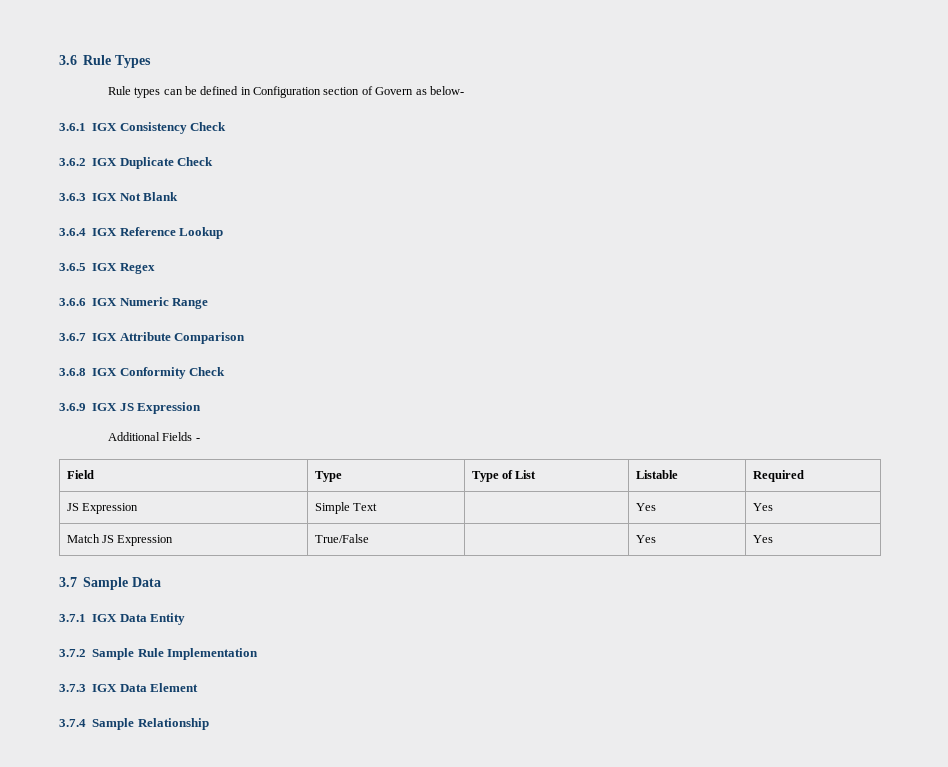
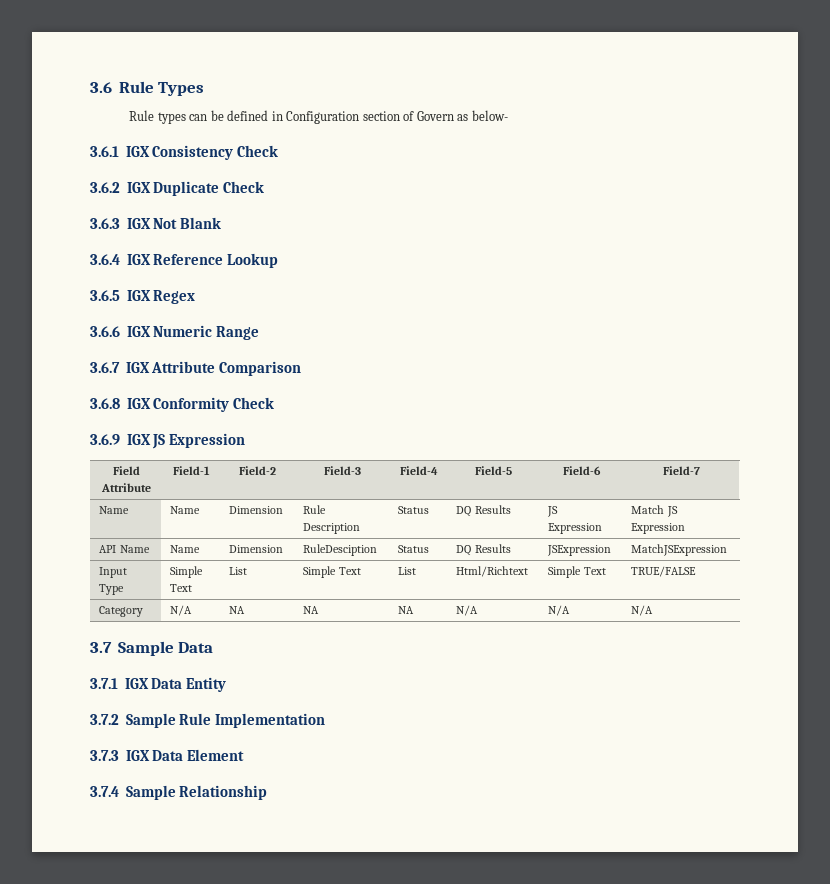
- Additional Fields -
- Field | Type | Type of List | Listable | Required
- JS Expression | Simple Text | | Yes | Yes
- Match JS Expression | True/False | | Yes | Yes
+ Field Attribute | Field-1 | Field-2 | Field-3 | Field-4 | Field-5 | Field-6 | Field-7
+ Name | Name | Dimension | Rule Description | Status | DQ Results | JS Expression | Match JS Expression
+ API Name | Name | Dimension | RuleDesciption | Status | DQ Results | JSExpression | MatchJSExpression
+ Input Type | Simple Text | List | Simple Text | List | Html/Richtext | Simple Text | TRUE/FALSE
+ Category | N/A | NA | NA | NA | N/A | N/A | N/A

